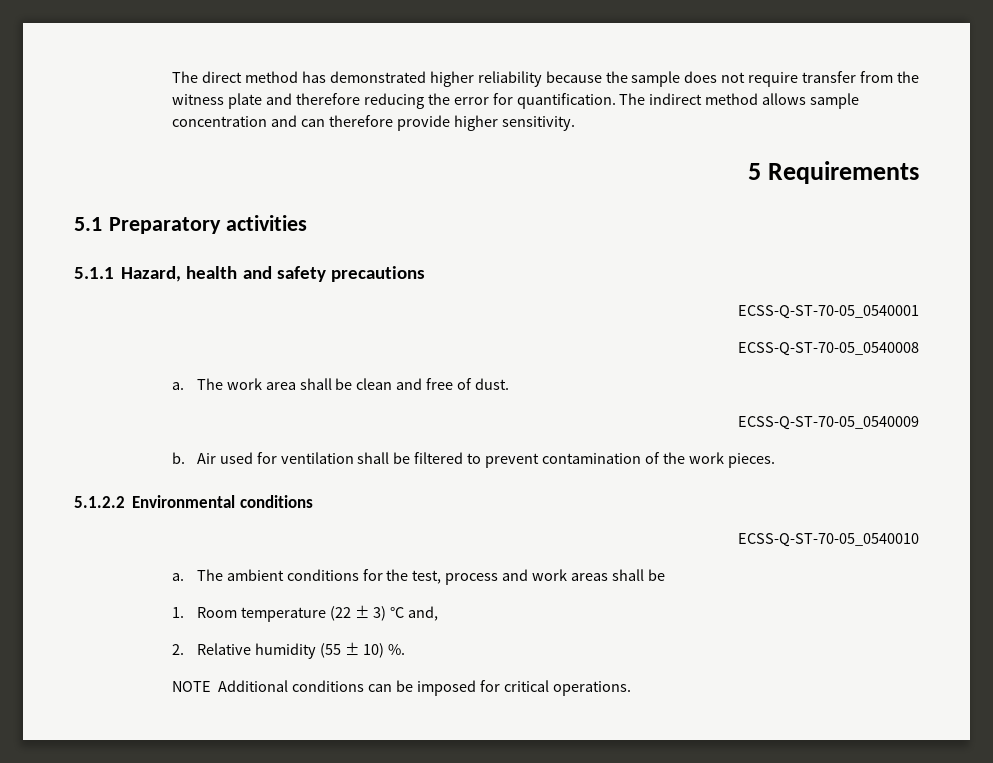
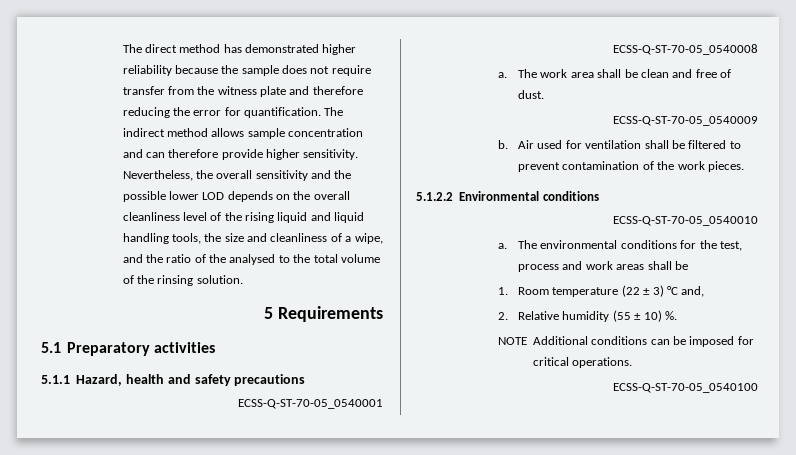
+ Nevertheless, the overall sensitivity and the possible lower LOD depends on the overall cleanliness level of the rising liquid and liquid handling tools, the size and cleanliness of a wipe, and the ratio of the analysed to the total volume of the rinsing solution.
- The ambient conditions for the test, process and work areas shall be
+ The environmental conditions for the test, process and work areas shall be
+ ECSS-Q-ST-70-05_0540100

